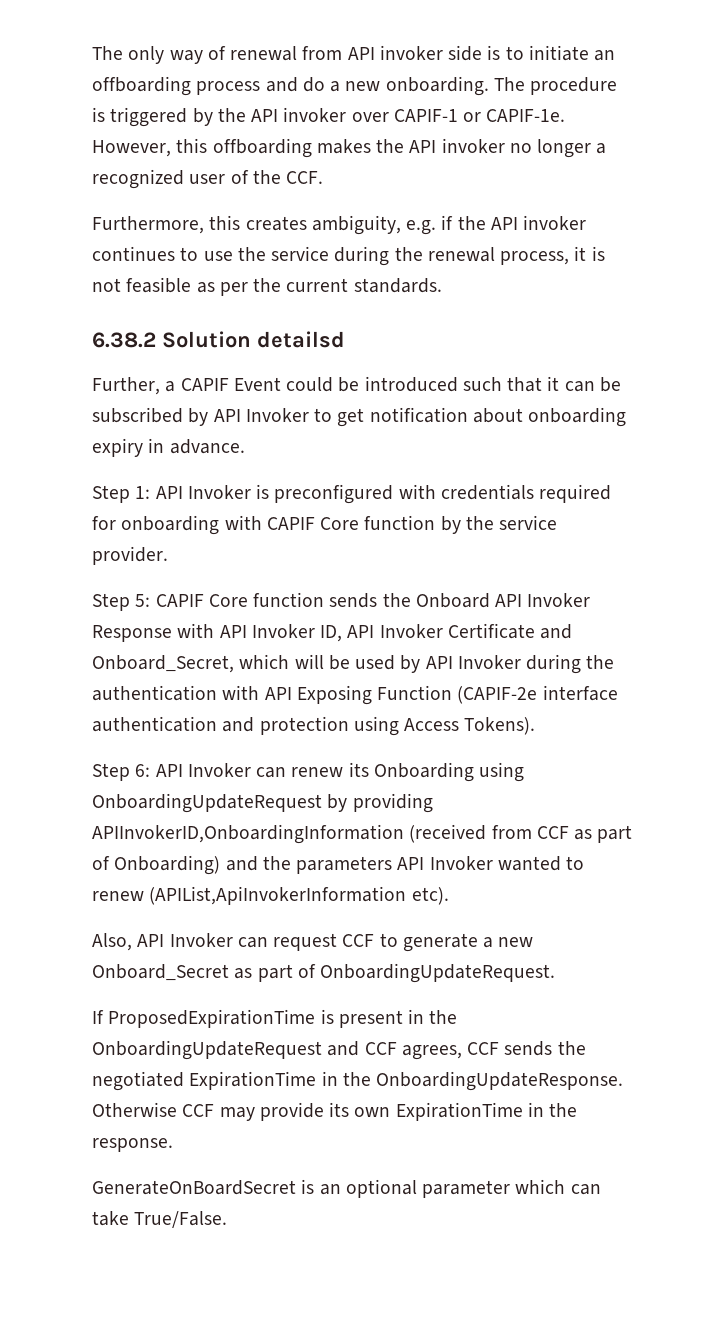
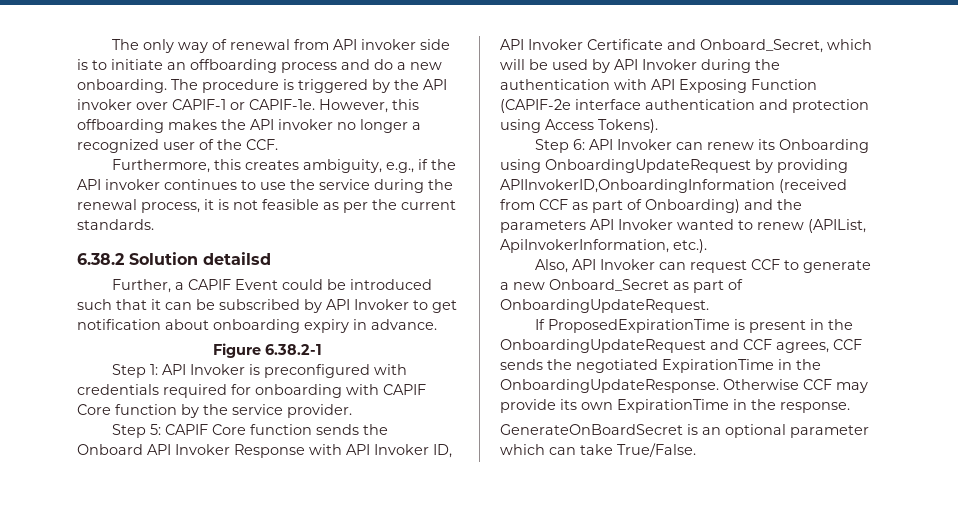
- Furthermore, this creates ambiguity, e.g. if the API invoker continues to use the service during the renewal process, it is not feasible as per the current standards.
+ Furthermore, this creates ambiguity, e.g., if the API invoker continues to use the service during the renewal process, it is not feasible as per the current standards.
+ Figure 6.38.2-1
- Step 6: API Invoker can renew its Onboarding using OnboardingUpdateRequest by providing APIInvokerID,OnboardingInformation (received from CCF as part of Onboarding) and the parameters API Invoker wanted to renew (APIList,ApiInvokerInformation etc).
+ Step 6: API Invoker can renew its Onboarding using OnboardingUpdateRequest by providing APIInvokerID,OnboardingInformation (received from CCF as part of Onboarding) and the parameters API Invoker wanted to renew (APIList, ApiInvokerInformation, etc.).

